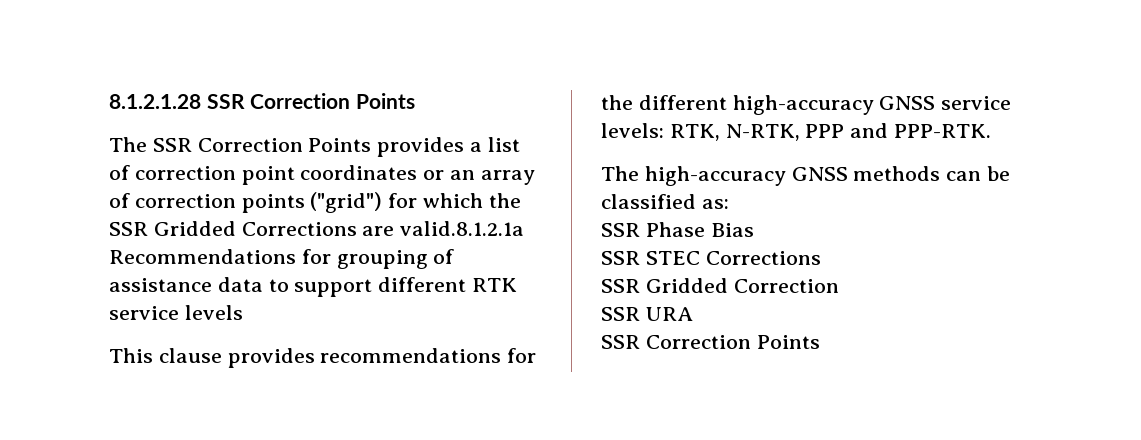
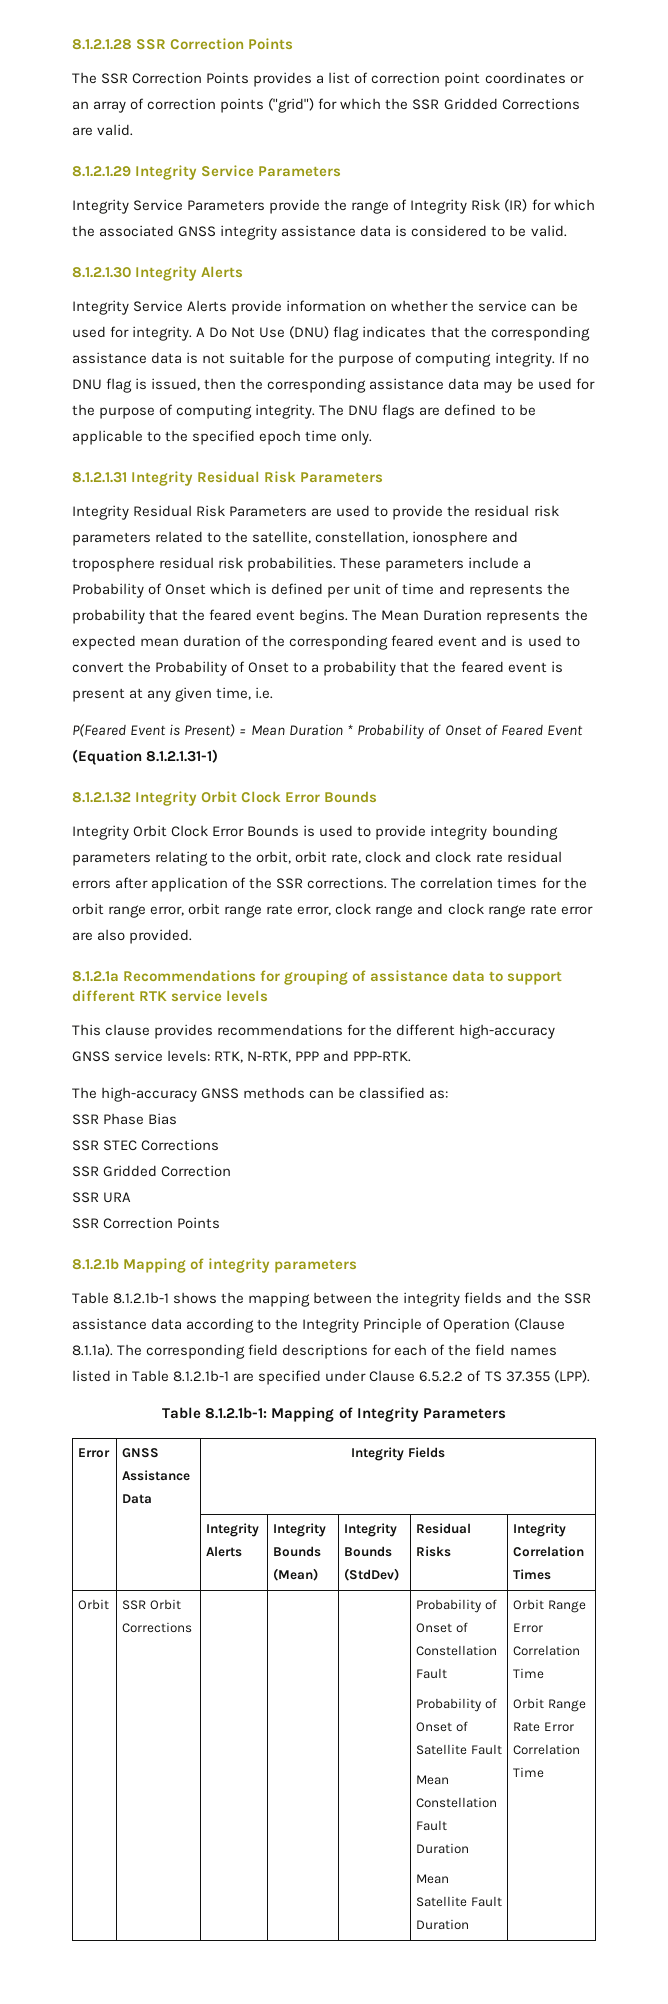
- The SSR Correction Points provides a list of correction point coordinates or an array of correction points ("grid") for which the SSR Gridded Corrections are valid.8.1.2.1a Recommendations for grouping of assistance data to support different RTK service levels
+ The SSR Correction Points provides a list of correction point coordinates or an array of correction points ("grid") for which the SSR Gridded Corrections are valid.
+ 8.1.2.1.29 Integrity Service Parameters
+ Integrity Service Parameters provide the range of Integrity Risk (IR) for which the associated GNSS integrity assistance data is considered to be valid.
+ 8.1.2.1.30 Integrity Alerts
+ Integrity Service Alerts provide information on whether the service can be used for integrity. A Do Not Use (DNU) flag indicates that the corresponding assistance data is not suitable for the purpose of computing integrity. If no DNU flag is issued, then the corresponding assistance data may be used for the purpose of computing integrity. The DNU flags are defined to be applicable to the specified epoch time only.
+ 8.1.2.1.31 Integrity Residual Risk Parameters
+ Integrity Residual Risk Parameters are used to provide the residual risk parameters related to the satellite, constellation, ionosphere and troposphere residual risk probabilities. These parameters include a Probability of Onset which is defined per unit of time and represents the probability that the feared event begins. The Mean Duration represents the expected mean duration of the corresponding feared event and is used to convert the Probability of Onset to a probability that the feared event is present at any given time, i.e.
+ P(Feared Event is Present) = Mean Duration * Probability of Onset of Feared Event (Equation 8.1.2.1.31-1)
+ 8.1.2.1.32 Integrity Orbit Clock Error Bounds
+ Integrity Orbit Clock Error Bounds is used to provide integrity bounding parameters relating to the orbit, orbit rate, clock and clock rate residual errors after application of the SSR corrections. The correlation times for the orbit range error, orbit range rate error, clock range and clock range rate error are also provided.
+ 8.1.2.1a Recommendations for grouping of assistance data to support different RTK service levels
+ 8.1.2.1b Mapping of integrity parameters
+ Table 8.1.2.1b-1 shows the mapping between the integrity fields and the SSR assistance data according to the Integrity Principle of Operation (Clause 8.1.1a). The corresponding field descriptions for each of the field names listed in Table 8.1.2.1b-1 are specified under Clause 6.5.2.2 of TS 37.355 (LPP).
+ Table 8.1.2.1b-1: Mapping of Integrity Parameters
+ Error | GNSS Assistance Data | Integrity Fields
+ | | Integrity Alerts | Integrity Bounds (Mean) | Integrity Bounds (StdDev) | Residual Risks | Integrity Correlation Times
+ Orbit | SSR Orbit Corrections | | | | Probability of Onset of Constellation Fault
+ Probability of Onset of Satellite Fault
+ Mean Constellation Fault Duration
+ Mean Satellite Fault Duration | Orbit Range Error Correlation Time
+ Orbit Range Rate Error Correlation Time

